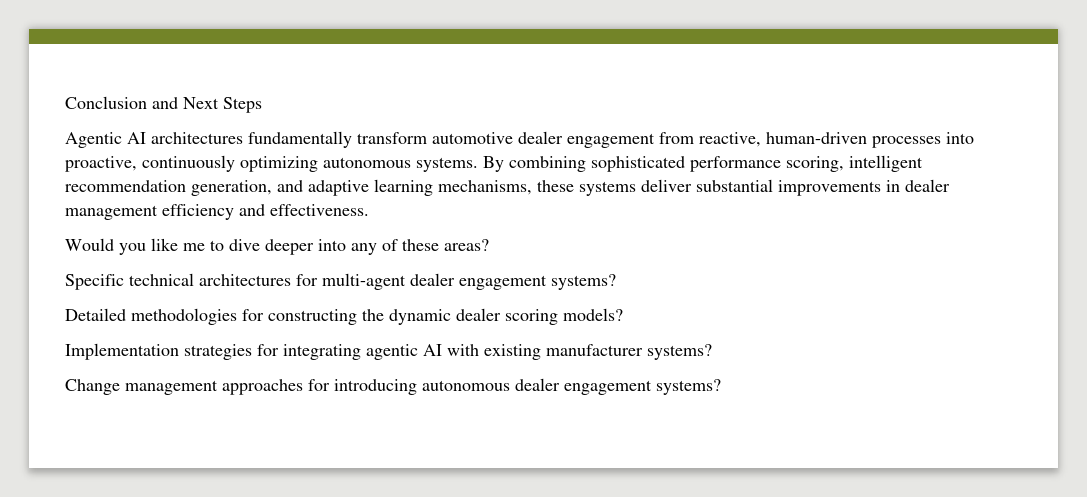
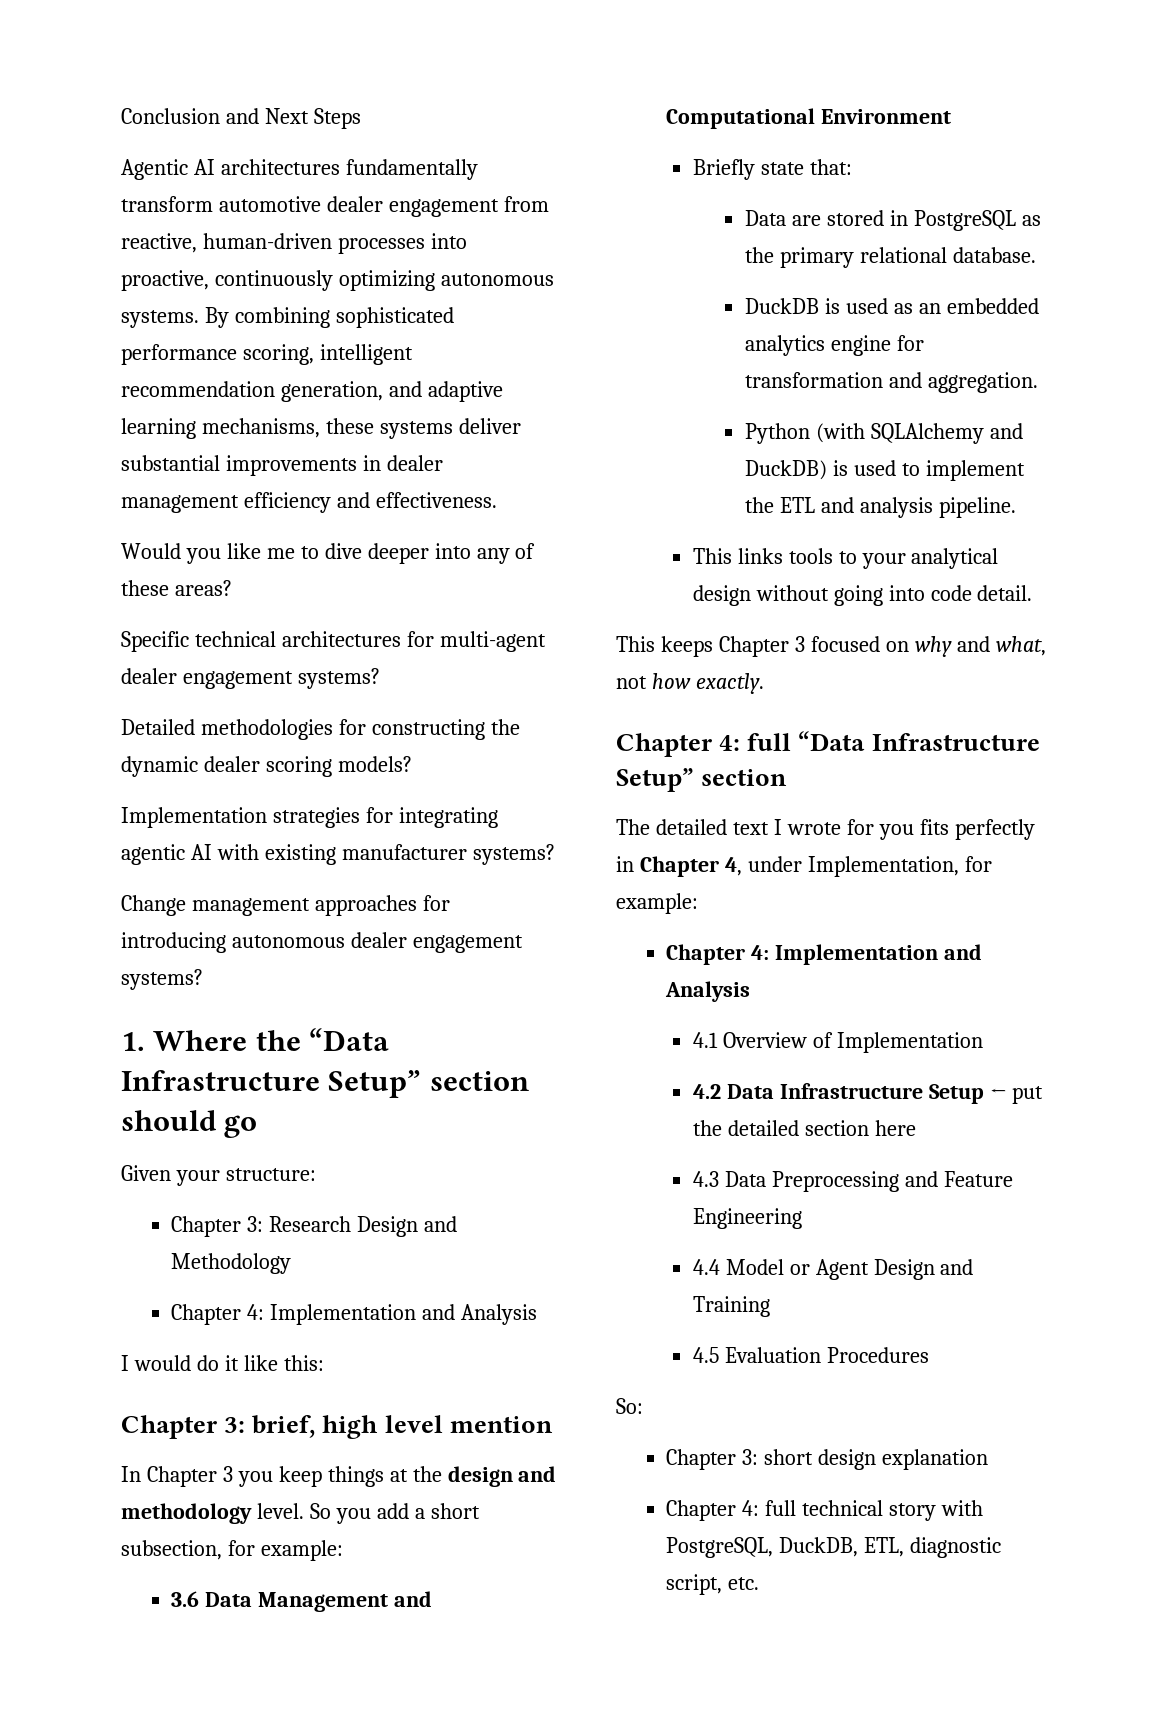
+ 1. Where the “Data Infrastructure Setup” section should go
+ Given your structure:
+ Chapter 3: Research Design and Methodology
+ Chapter 4: Implementation and Analysis
+ I would do it like this:
+ Chapter 3: brief, high level mention
+ In Chapter 3 you keep things at the design and methodology level. So you add a short subsection, for example:
+ 3.6 Data Management and Computational Environment
+ Briefly state that:
+ Data are stored in PostgreSQL as the primary relational database.
+ DuckDB is used as an embedded analytics engine for transformation and aggregation.
+ Python (with SQLAlchemy and DuckDB) is used to implement the ETL and analysis pipeline.
+ This links tools to your analytical design without going into code detail.
+ This keeps Chapter 3 focused on why and what, not how exactly.
+ Chapter 4: full “Data Infrastructure Setup” section
+ The detailed text I wrote for you fits perfectly in Chapter 4, under Implementation, for example:
+ Chapter 4: Implementation and Analysis
+ 4.1 Overview of Implementation
+ 4.2 Data Infrastructure Setup ← put the detailed section here
+ 4.3 Data Preprocessing and Feature Engineering
+ 4.4 Model or Agent Design and Training
+ 4.5 Evaluation Procedures
+ So:
+ Chapter 3: short design explanation
+ Chapter 4: full technical story with PostgreSQL, DuckDB, ETL, diagnostic script, etc.

